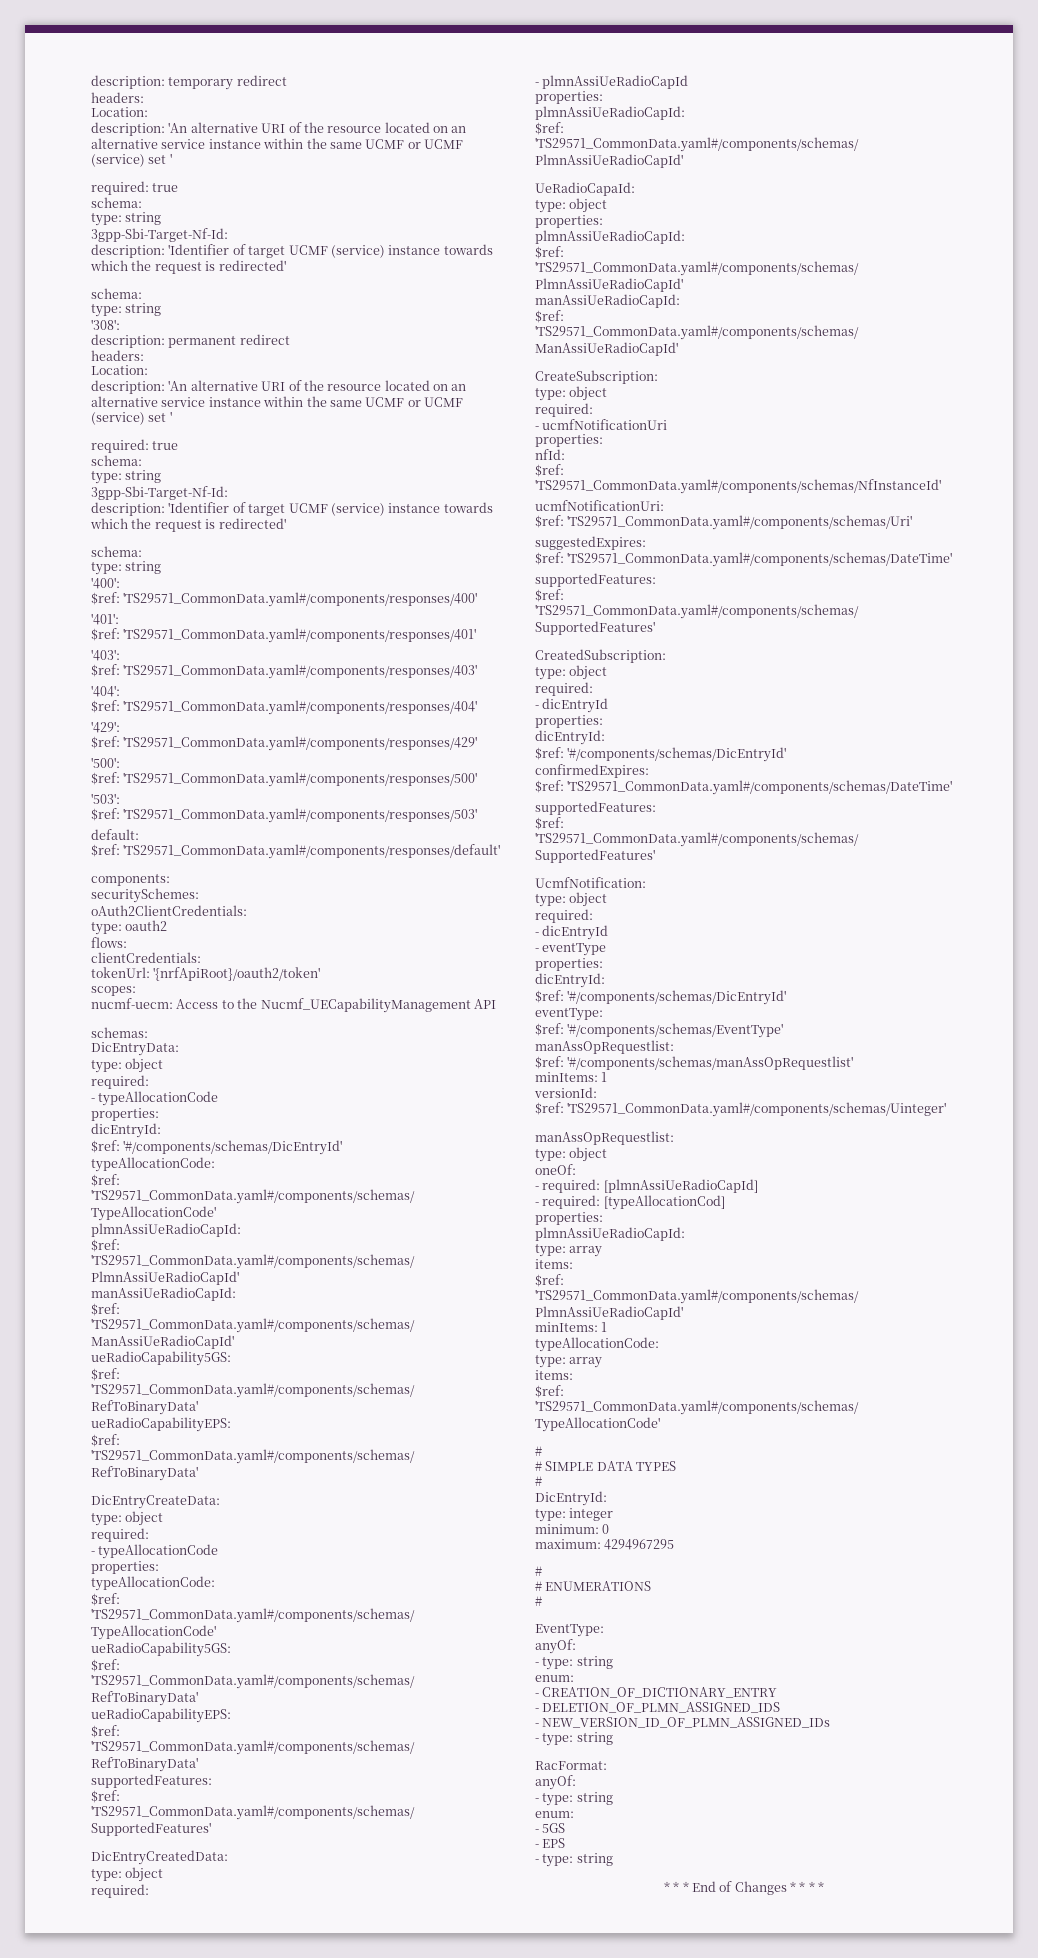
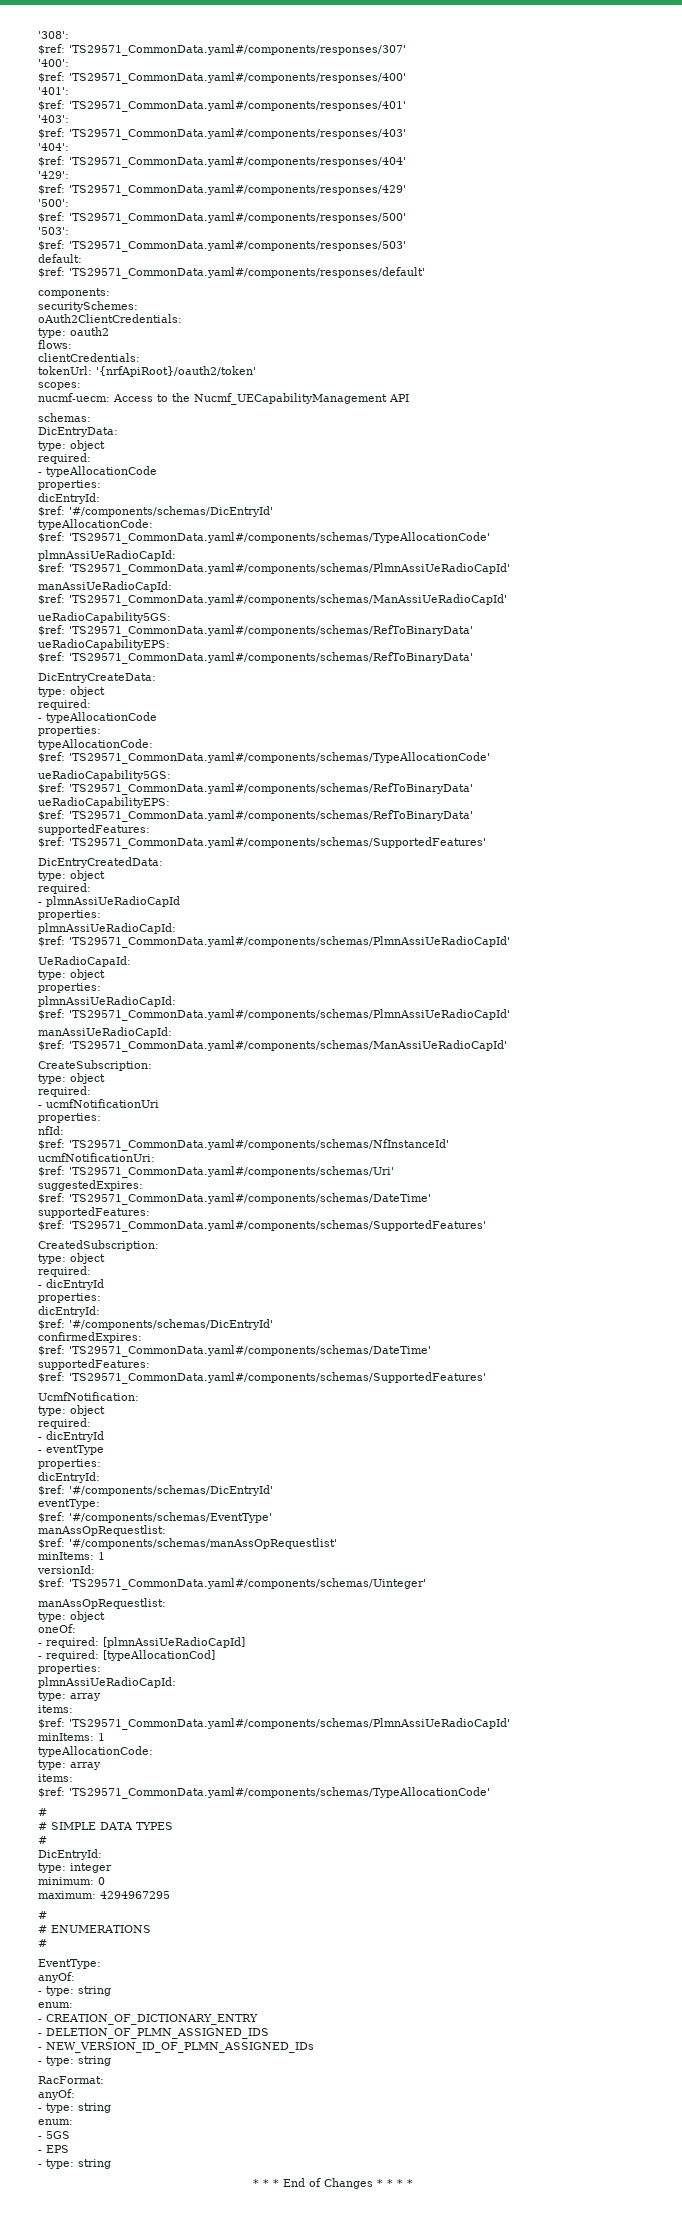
- description: temporary redirect
- headers:
- Location:
- description: 'An alternative URI of the resource located on an alternative service instance within the same UCMF or UCMF (service) set '
- required: true
- schema:
- type: string
- 3gpp-Sbi-Target-Nf-Id:
- description: 'Identifier of target UCMF (service) instance towards which the request is redirected'
- schema:
- type: string
  '308':
- description: permanent redirect
- headers:
- Location:
- description: 'An alternative URI of the resource located on an alternative service instance within the same UCMF or UCMF (service) set '
- required: true
- schema:
- type: string
- 3gpp-Sbi-Target-Nf-Id:
- description: 'Identifier of target UCMF (service) instance towards which the request is redirected'
- schema:
- type: string
+ $ref: 'TS29571_CommonData.yaml#/components/responses/307'

